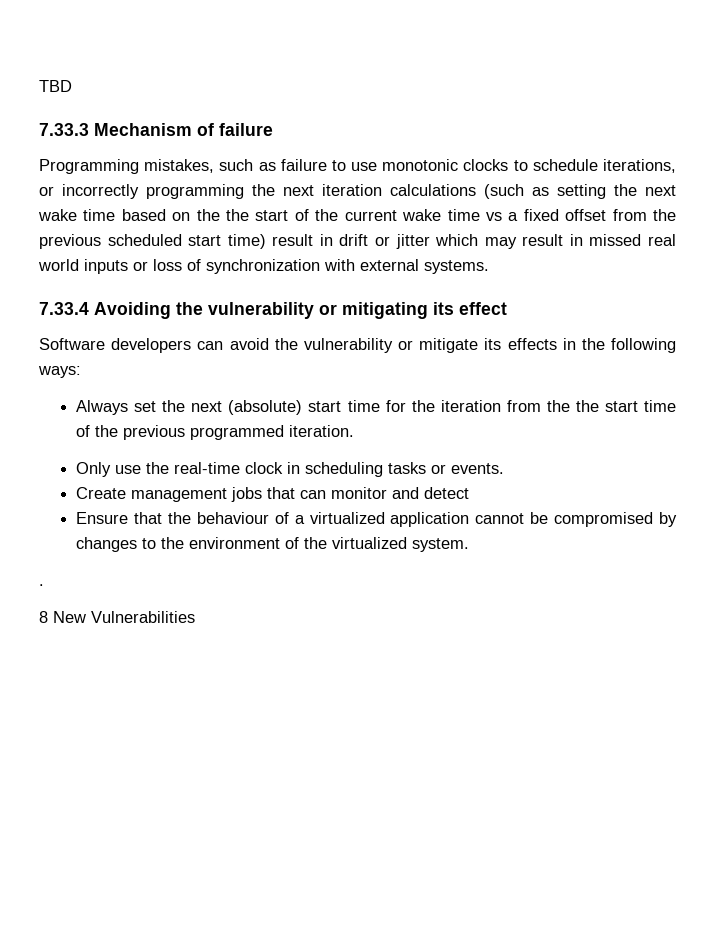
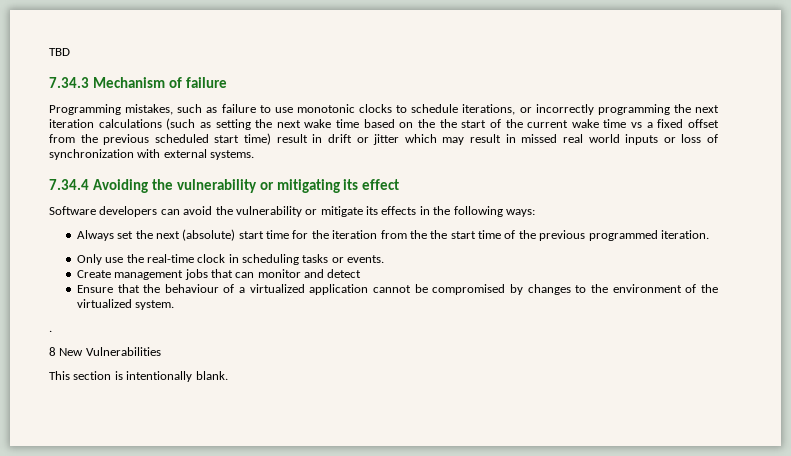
- 7.33.3 Mechanism of failure
+ 7.34.3 Mechanism of failure
- 7.33.4 Avoiding the vulnerability or mitigating its effect
+ 7.34.4 Avoiding the vulnerability or mitigating its effect
+ This section is intentionally blank.

